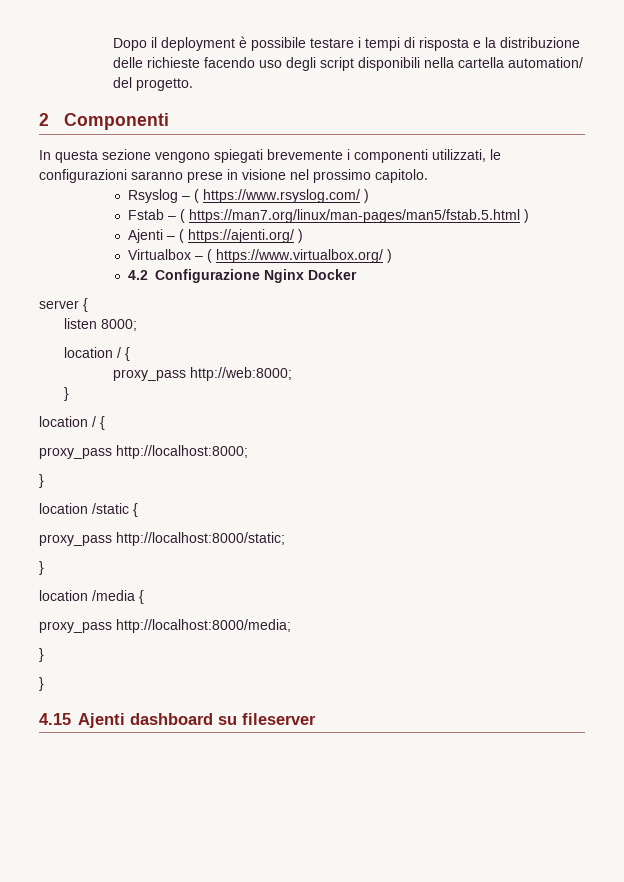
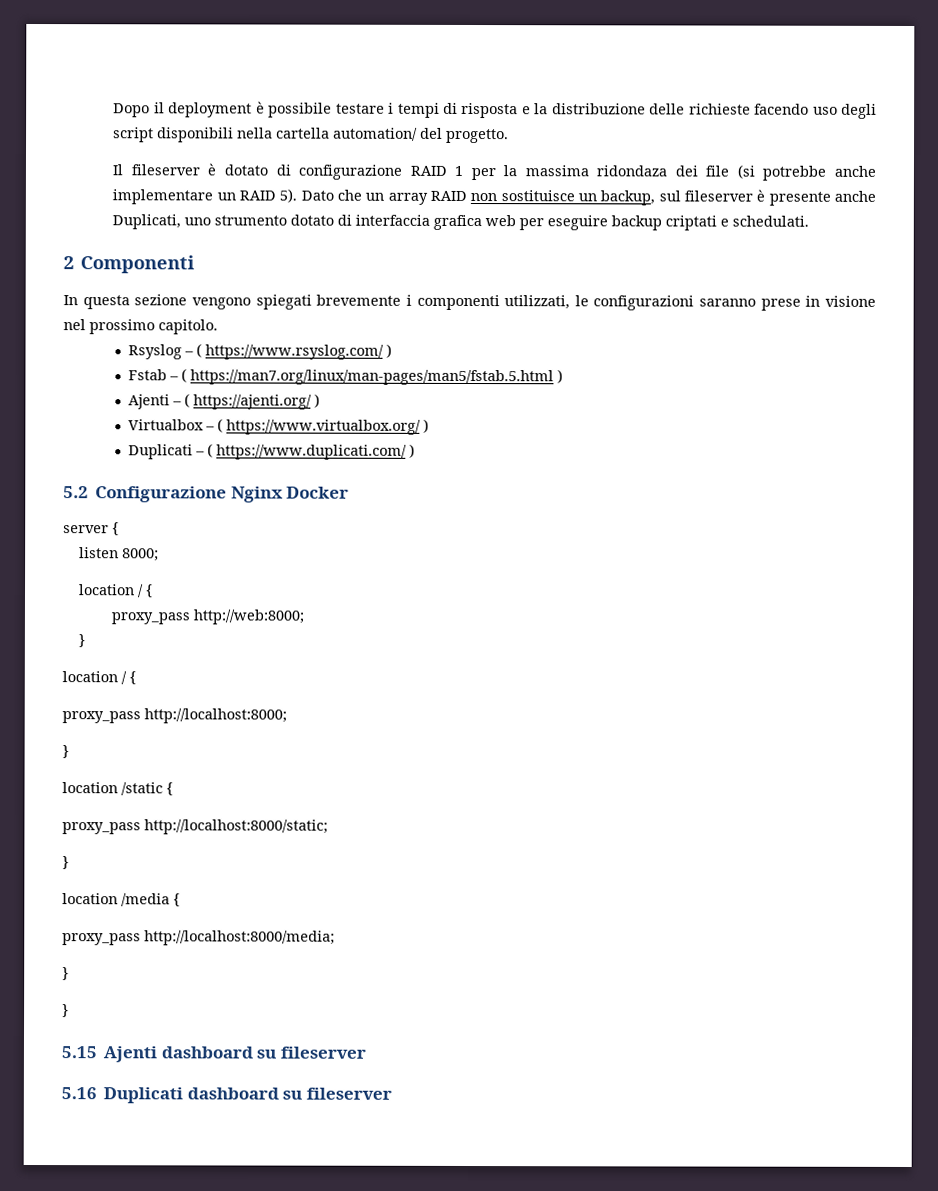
+ Il fileserver è dotato di configurazione RAID 1 per la massima ridondaza dei file (si potrebbe anche implementare un RAID 5). Dato che un array RAID non sostituisce un backup, sul fileserver è presente anche Duplicati, uno strumento dotato di interfaccia grafica web per eseguire backup criptati e schedulati.
- 4.2 Configurazione Nginx Docker
+ Duplicati – ( https://www.duplicati.com/ )
+ 5.2 Configurazione Nginx Docker
- 4.15 Ajenti dashboard su fileserver
+ 5.15 Ajenti dashboard su fileserver
+ 5.16 Duplicati dashboard su fileserver

